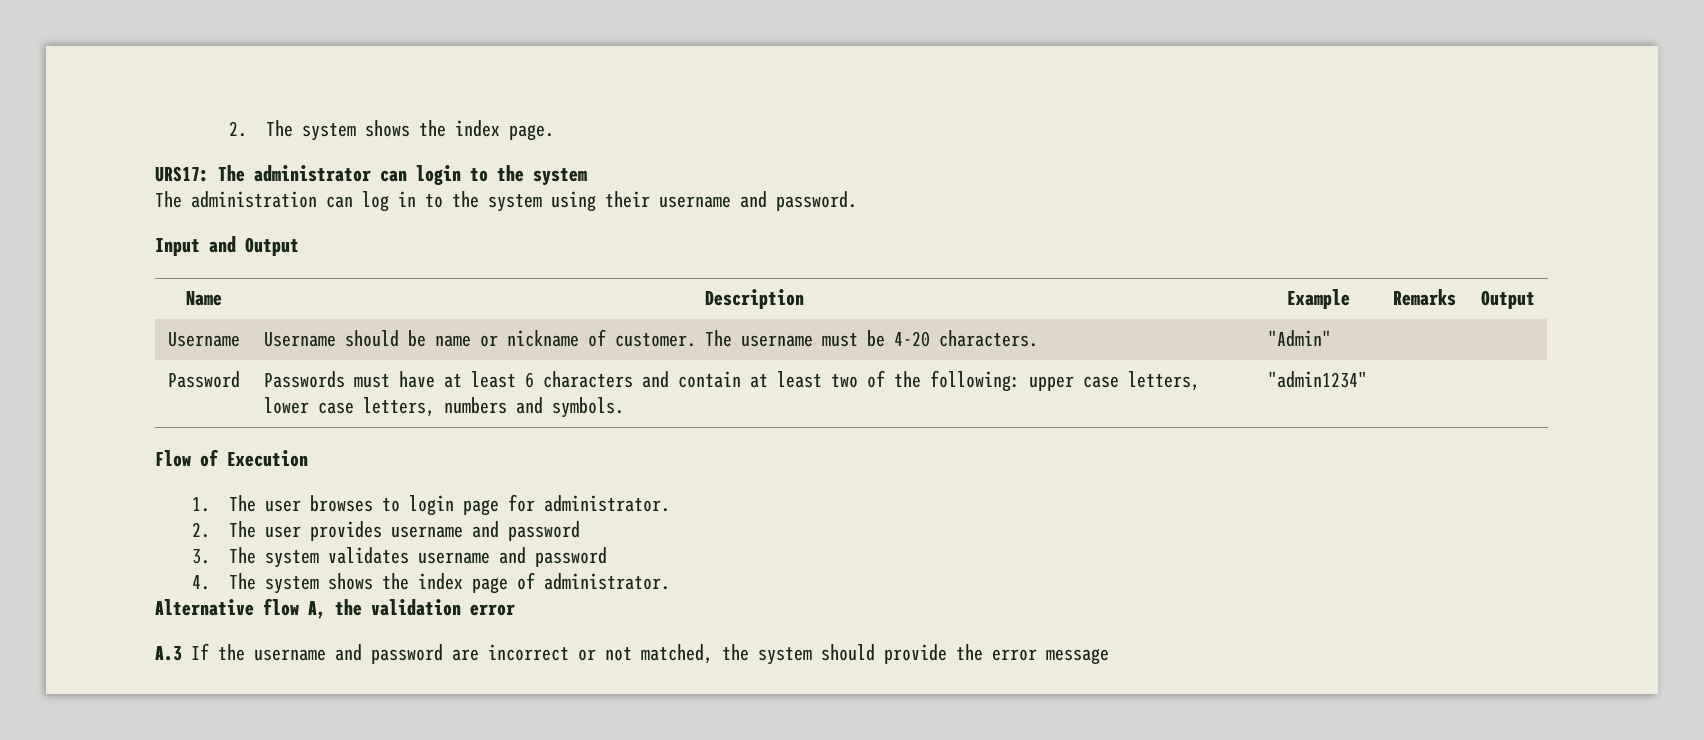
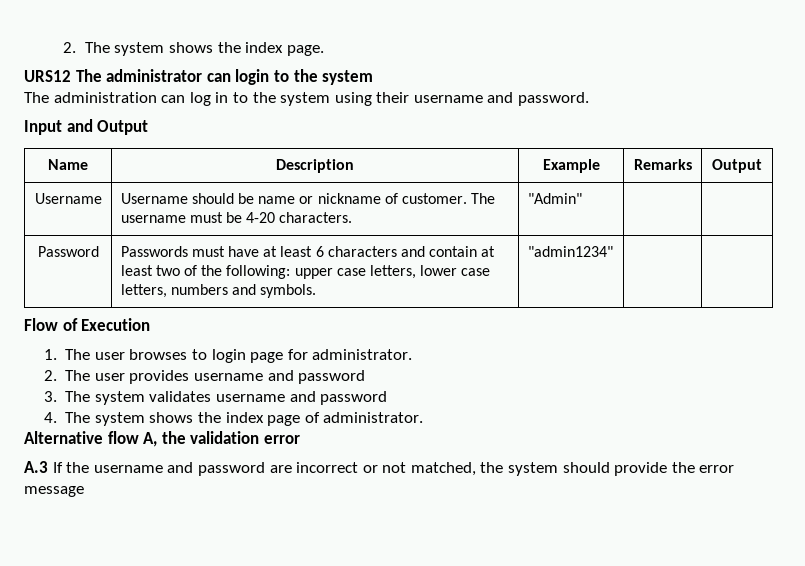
- URS17: The administrator can login to the system
+ URS12 The administrator can login to the system

